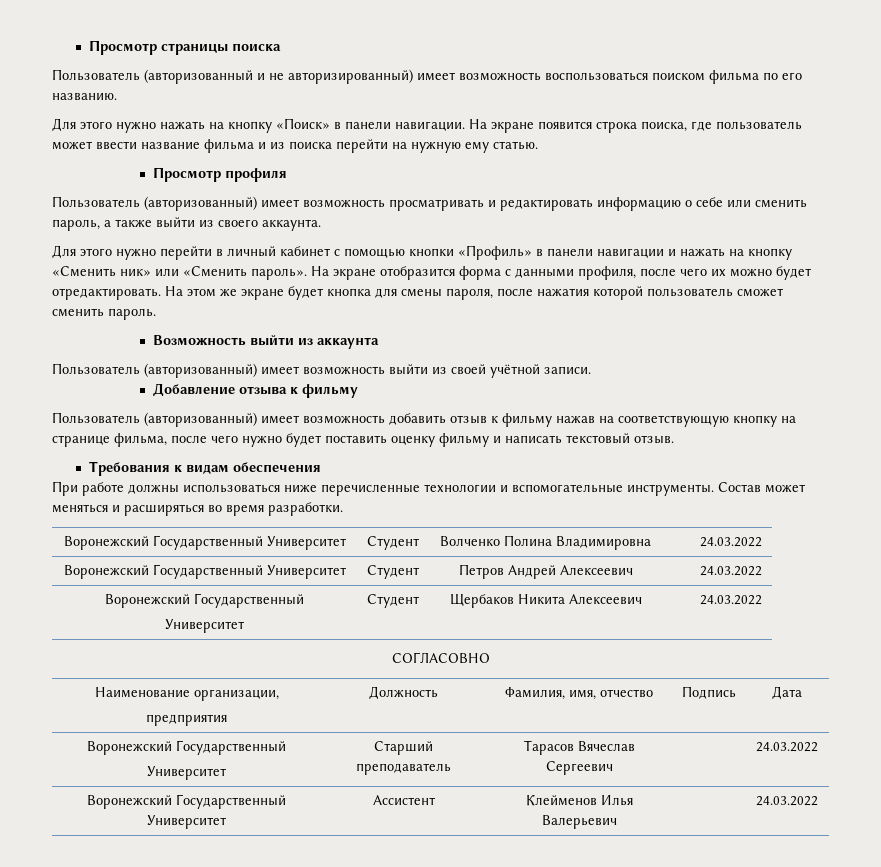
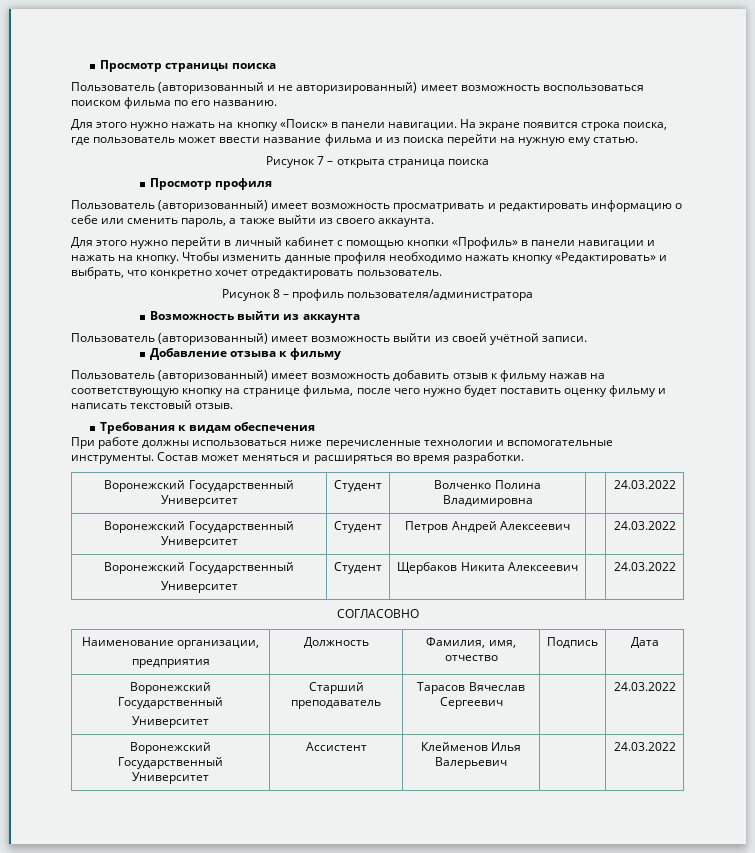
+ Рисунок 7 – открыта страница поиска
- Для этого нужно перейти в личный кабинет с помощью кнопки «Профиль» в панели навигации и нажать на кнопку «Сменить ник» или «Сменить пароль». На экране отобразится форма с данными профиля, после чего их можно будет отредактировать. На этом же экране будет кнопка для смены пароля, после нажатия которой пользователь сможет сменить пароль.
+ Для этого нужно перейти в личный кабинет с помощью кнопки «Профиль» в панели навигации и нажать на кнопку. Чтобы изменить данные профиля необходимо нажать кнопку «Редактировать» и выбрать, что конкретно хочет отредактировать пользователь.
+ Рисунок 8 – профиль пользователя/администратора

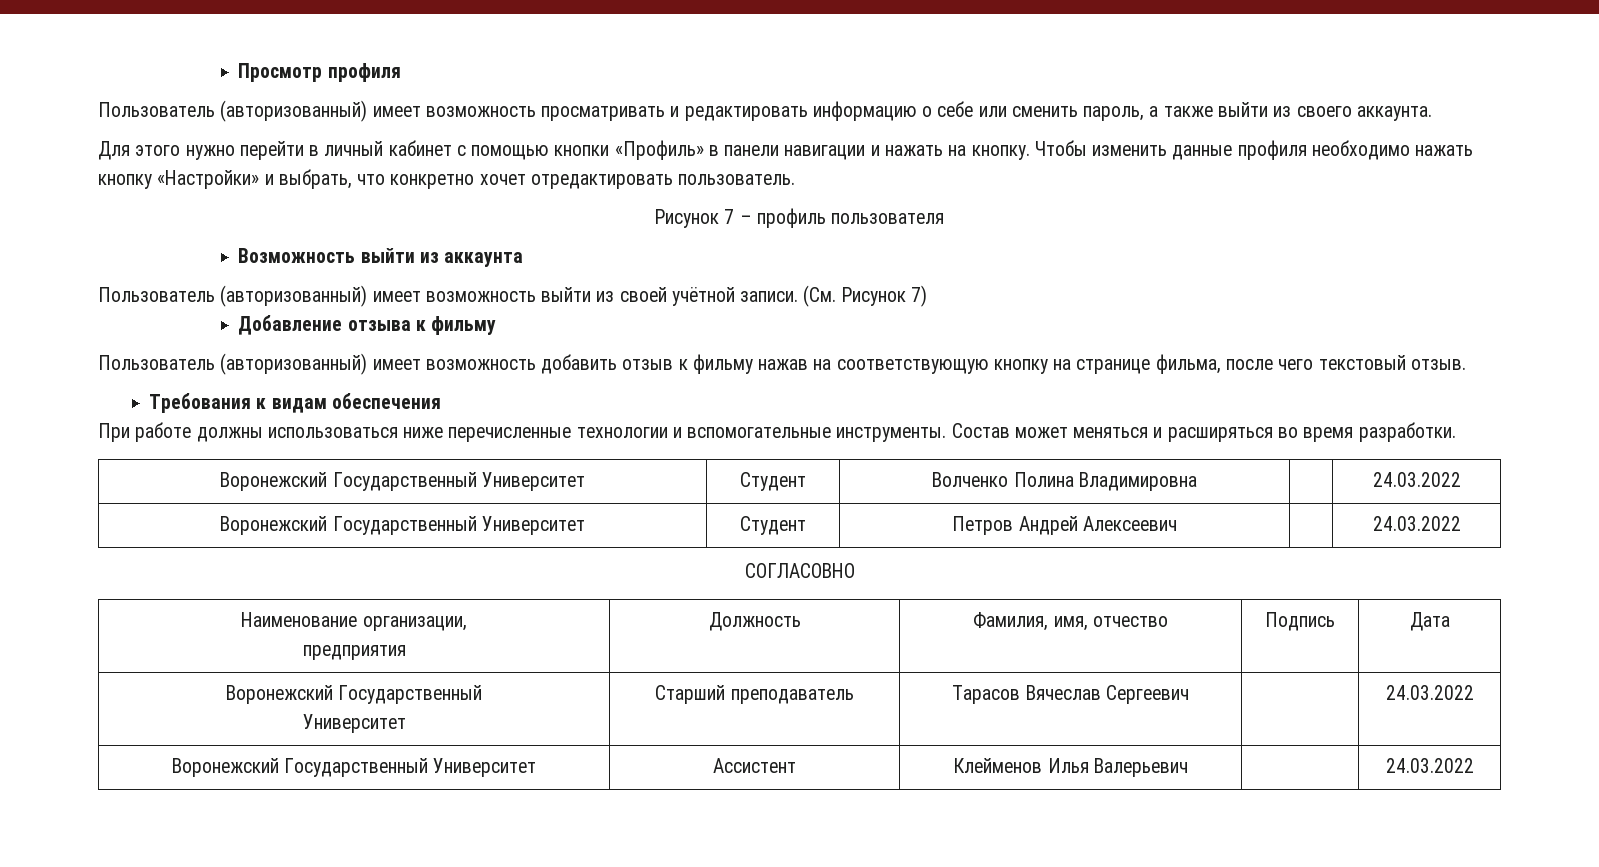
- Просмотр страницы поиска
- Пользователь (авторизованный и не авторизированный) имеет возможность воспользоваться поиском фильма по его названию.
- Для этого нужно нажать на кнопку «Поиск» в панели навигации. На экране появится строка поиска, где пользователь может ввести название фильма и из поиска перейти на нужную ему статью.
- Рисунок 7 – открыта страница поиска
- Чтобы изменить данные профиля необходимо нажать кнопку «Редактировать» и выбрать, что конкретно хочет отредактировать пользователь.
+ Чтобы изменить данные профиля необходимо нажать кнопку «Настройки» и выбрать, что конкретно хочет отредактировать пользователь.
- Рисунок 8 – профиль пользователя/администратора
+ Рисунок 7 – профиль пользователя
+ (См. Рисунок 7)
- Пользователь (авторизованный) имеет возможность добавить отзыв к фильму нажав на соответствующую кнопку на странице фильма, после чего нужно будет поставить оценку фильму и написать текстовый отзыв.
+ Пользователь (авторизованный) имеет возможность добавить отзыв к фильму нажав на соответствующую кнопку на странице фильма, после чего текстовый отзыв.
  Воронежский Государственный Университет | Студент | Петров Андрей Алексеевич | | 24.03.2022
- Воронежский Государственный
- Университет | Студент | Щербаков Никита Алексеевич | | 24.03.2022

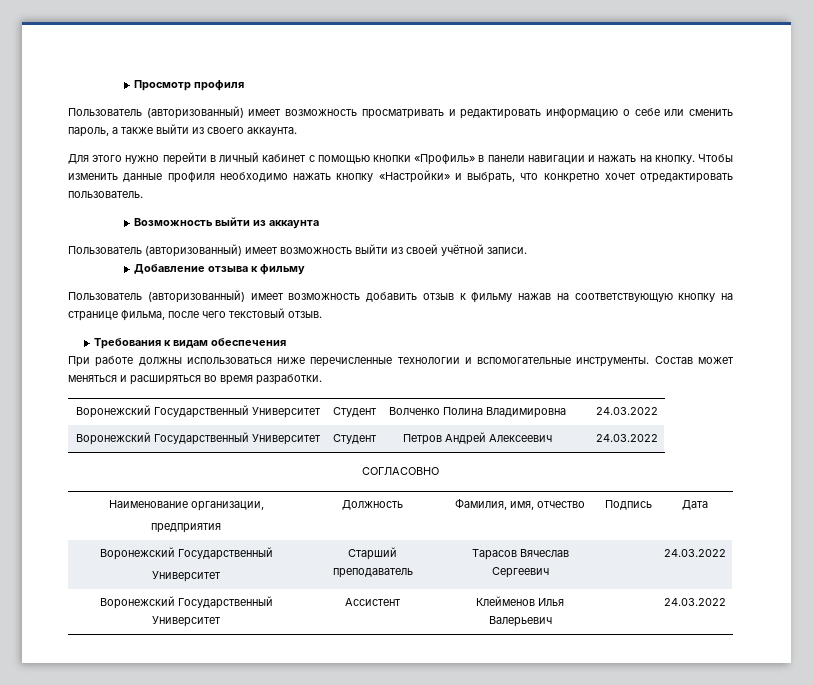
- Рисунок 7 – профиль пользователя
- (См. Рисунок 7)

